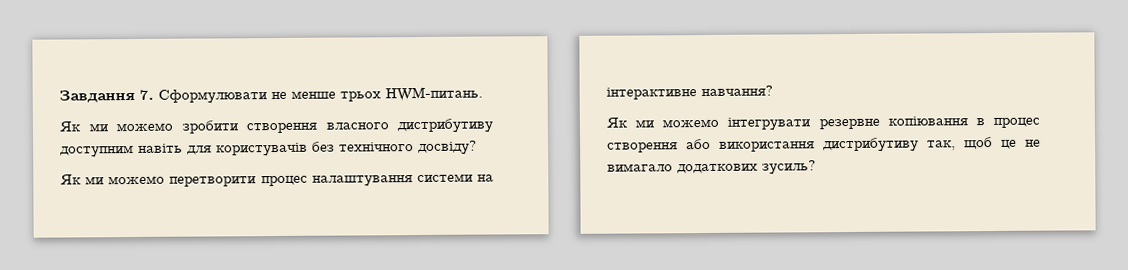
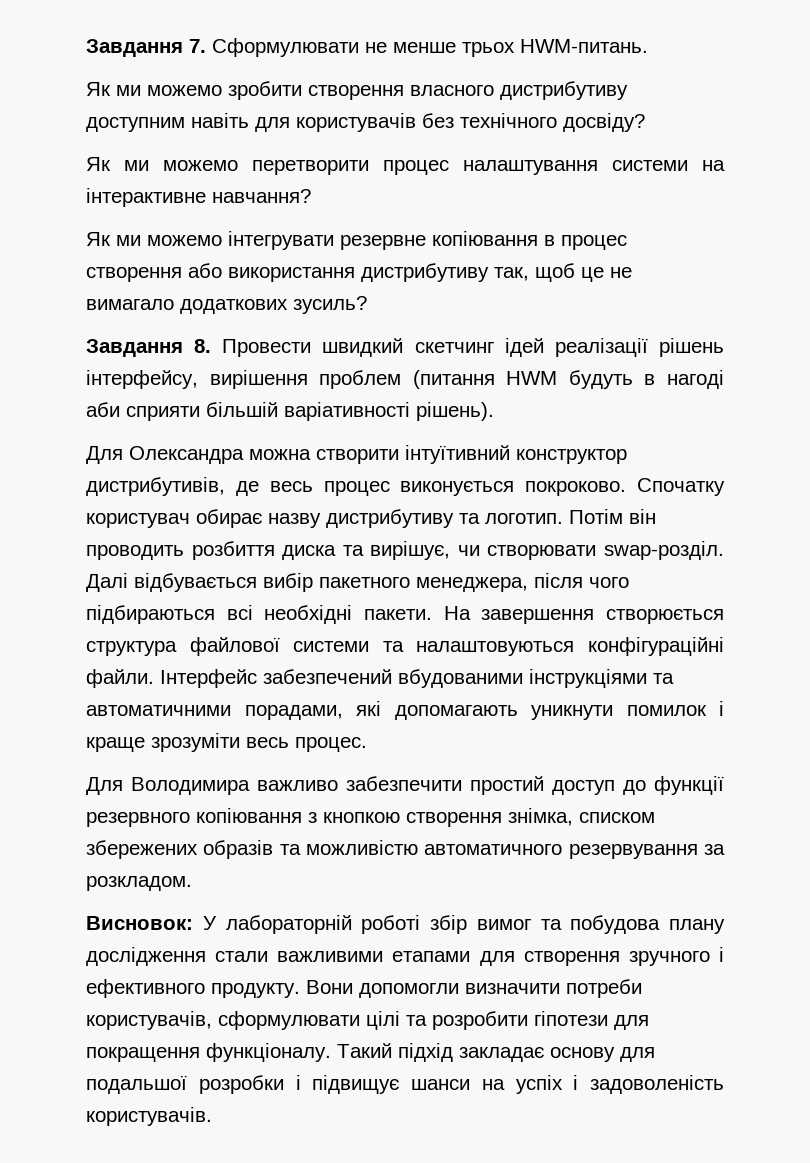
+ Завдання 8. Провести швидкий скетчинг ідей реалізації рішень інтерфейсу, вирішення проблем (питання HWM будуть в нагоді аби сприяти більшій варіативності рішень).
+ Для Олександра можна створити інтуїтивний конструктор дистрибутивів, де весь процес виконується покроково. Спочатку користувач обирає назву дистрибутиву та логотип. Потім він проводить розбиття диска та вирішує, чи створювати swap-розділ. Далі відбувається вибір пакетного менеджера, після чого підбираються всі необхідні пакети. На завершення створюється структура файлової системи та налаштовуються конфігураційні файли. Інтерфейс забезпечений вбудованими інструкціями та автоматичними порадами, які допомагають уникнути помилок і краще зрозуміти весь процес.
+ Для Володимира важливо забезпечити простий доступ до функції резервного копіювання з кнопкою створення знімка, списком збережених образів та можливістю автоматичного резервування за розкладом.
+ Висновок: У лабораторній роботі збір вимог та побудова плану дослідження стали важливими етапами для створення зручного і ефективного продукту. Вони допомогли визначити потреби користувачів, сформулювати цілі та розробити гіпотези для покращення функціоналу. Такий підхід закладає основу для подальшої розробки і підвищує шанси на успіх і задоволеність користувачів.

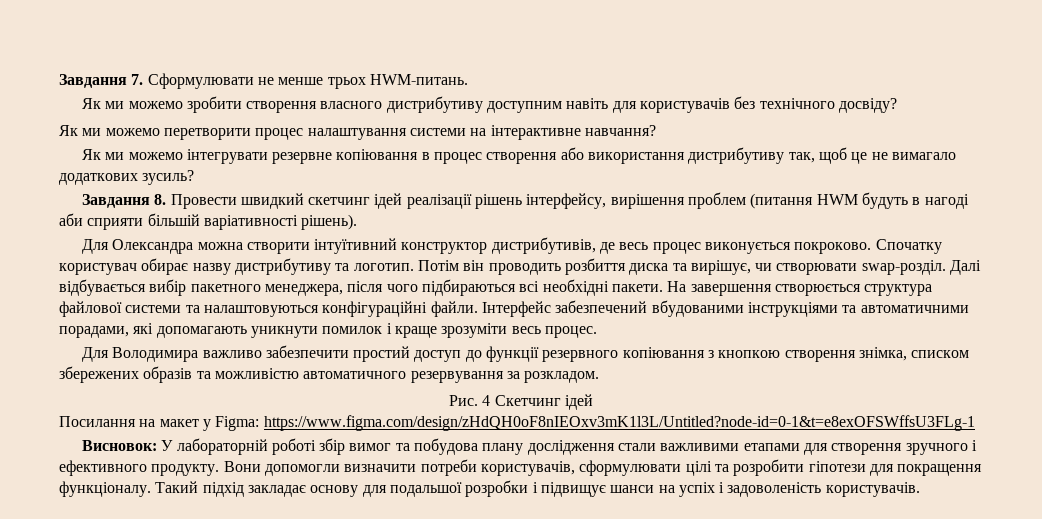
+ Рис. 4 Скетчинг ідей
+ Посилання на макет у Figma: https://www.figma.com/design/zHdQH0oF8nIEOxv3mK1l3L/Untitled?node-id=0-1&t=e8exOFSWffsU3FLg-1

